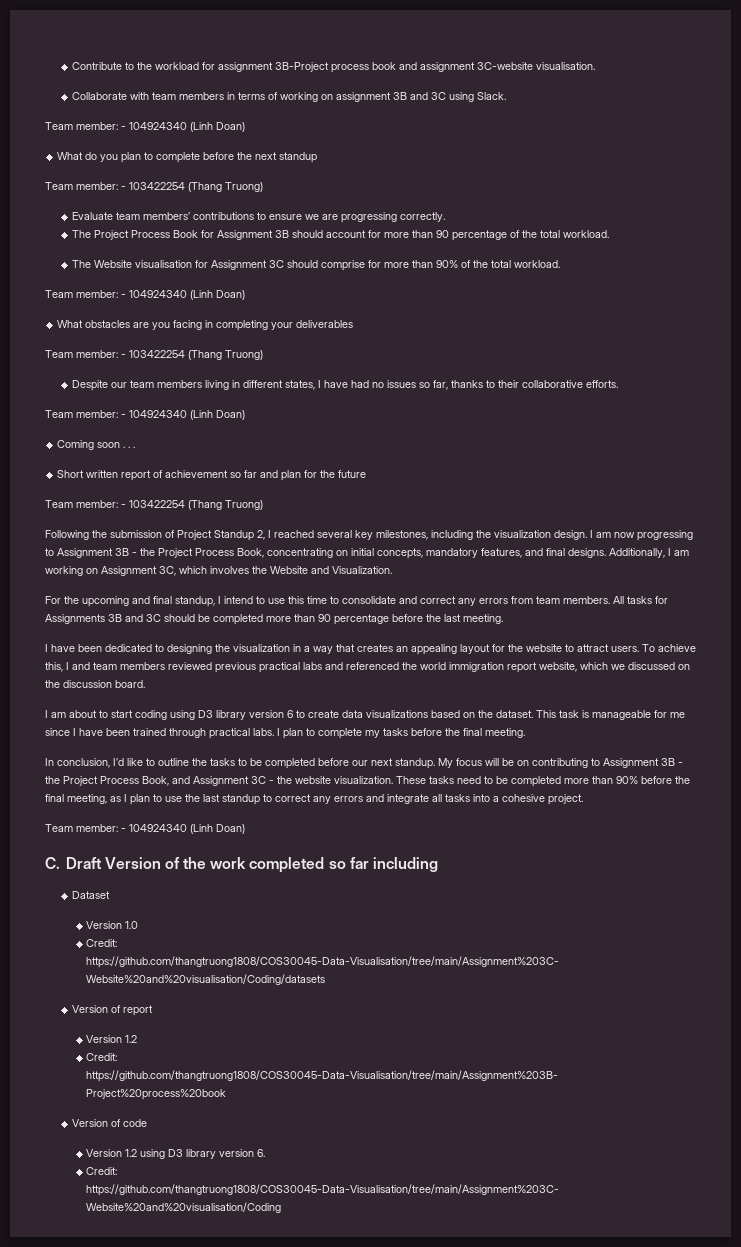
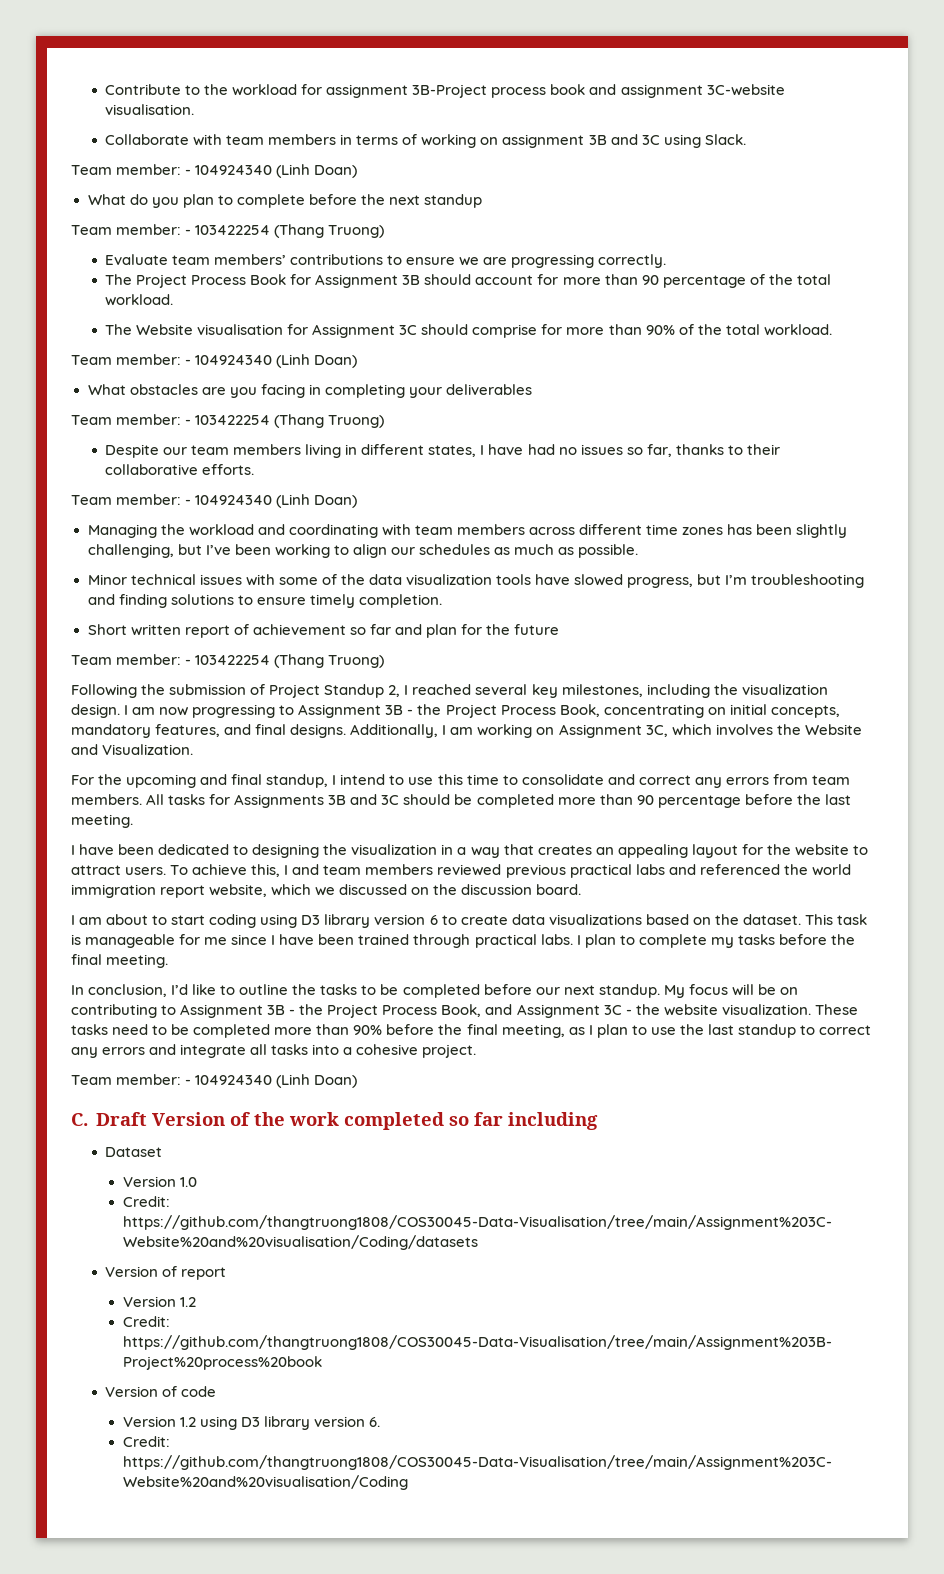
- Coming soon . . .
+ Managing the workload and coordinating with team members across different time zones has been slightly challenging, but I’ve been working to align our schedules as much as possible.
+ Minor technical issues with some of the data visualization tools have slowed progress, but I’m troubleshooting and finding solutions to ensure timely completion.

